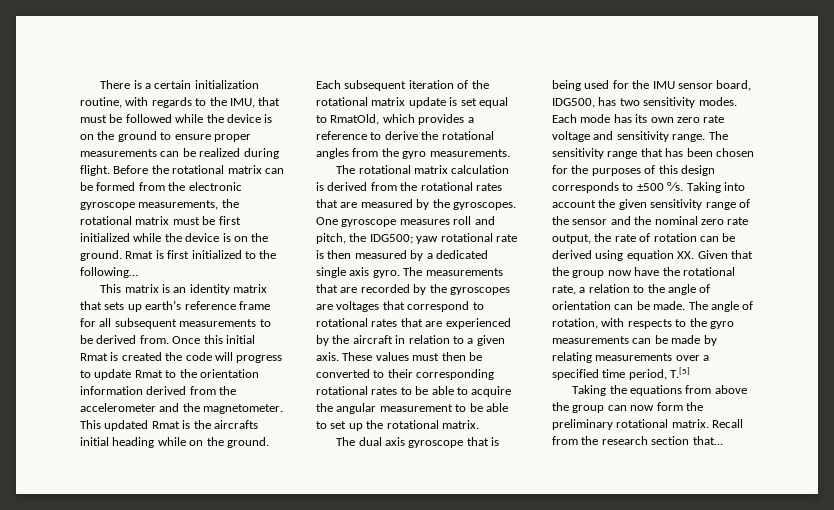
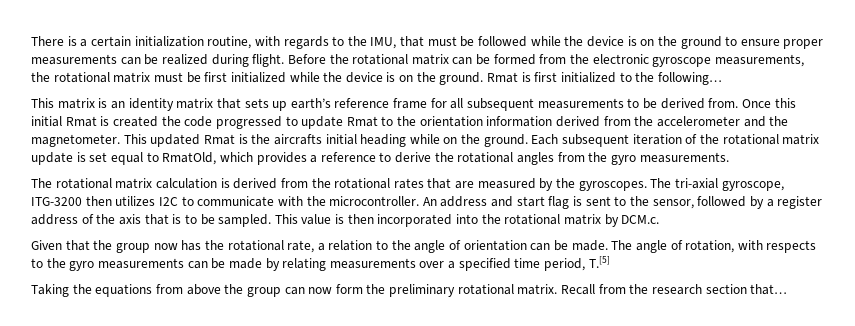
- Once this initial Rmat is created the code will progress to update Rmat to the orientation information derived from the accelerometer and the magnetometer.
+ Once this initial Rmat is created the code progressed to update Rmat to the orientation information derived from the accelerometer and the magnetometer.
- One gyroscope measures roll and pitch, the IDG500; yaw rotational rate is then measured by a dedicated single axis gyro. The measurements that are recorded by the gyroscopes are voltages that correspond to rotational rates that are experienced by the aircraft in relation to a given axis. These values must then be converted to their corresponding rotational rates to be able to acquire the angular measurement to be able to set up the rotational matrix.
- The dual axis gyroscope that is being used for the IMU sensor board, IDG500, has two sensitivity modes. Each mode has its own zero rate voltage and sensitivity range. The sensitivity range that has been chosen for the purposes of this design corresponds to ±500 °⁄s. Taking into account the given sensitivity range of the sensor and the nominal zero rate output, the rate of rotation can be derived using equation XX. Given that the group now have the rotational rate, a relation to the angle of orientation can be made.
+ The tri-axial gyroscope, ITG-3200 then utilizes I2C to communicate with the microcontroller. An address and start flag is sent to the sensor, followed by a register address of the axis that is to be sampled. This value is then incorporated into the rotational matrix by DCM.c.
+ Given that the group now has the rotational rate, a relation to the angle of orientation can be made.

